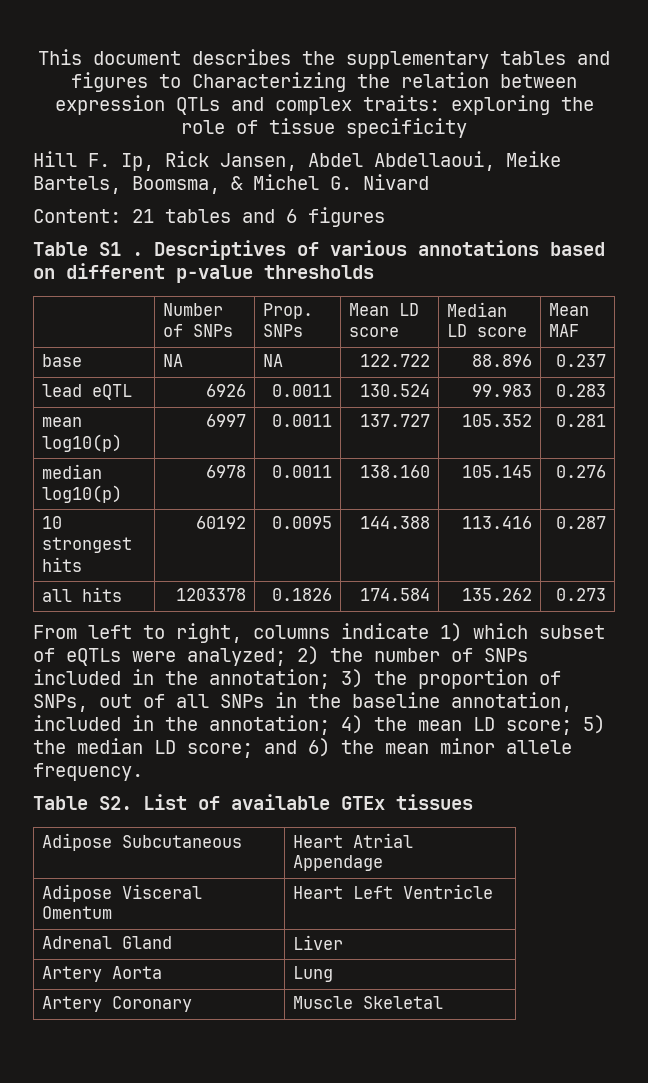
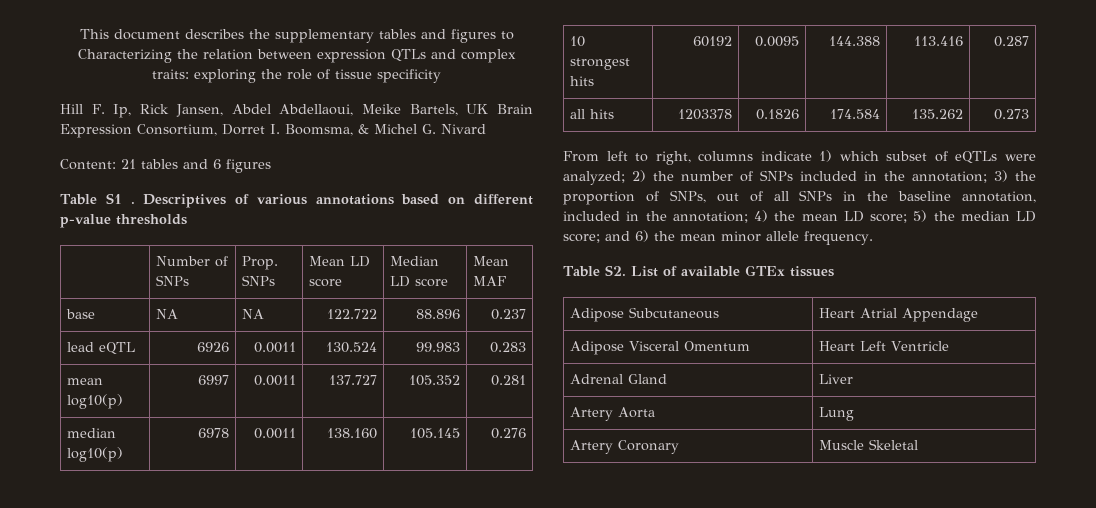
- Hill F. Ip, Rick Jansen, Abdel Abdellaoui, Meike Bartels, Boomsma, & Michel G. Nivard
+ Hill F. Ip, Rick Jansen, Abdel Abdellaoui, Meike Bartels, UK Brain Expression Consortium, Dorret I. Boomsma, & Michel G. Nivard

